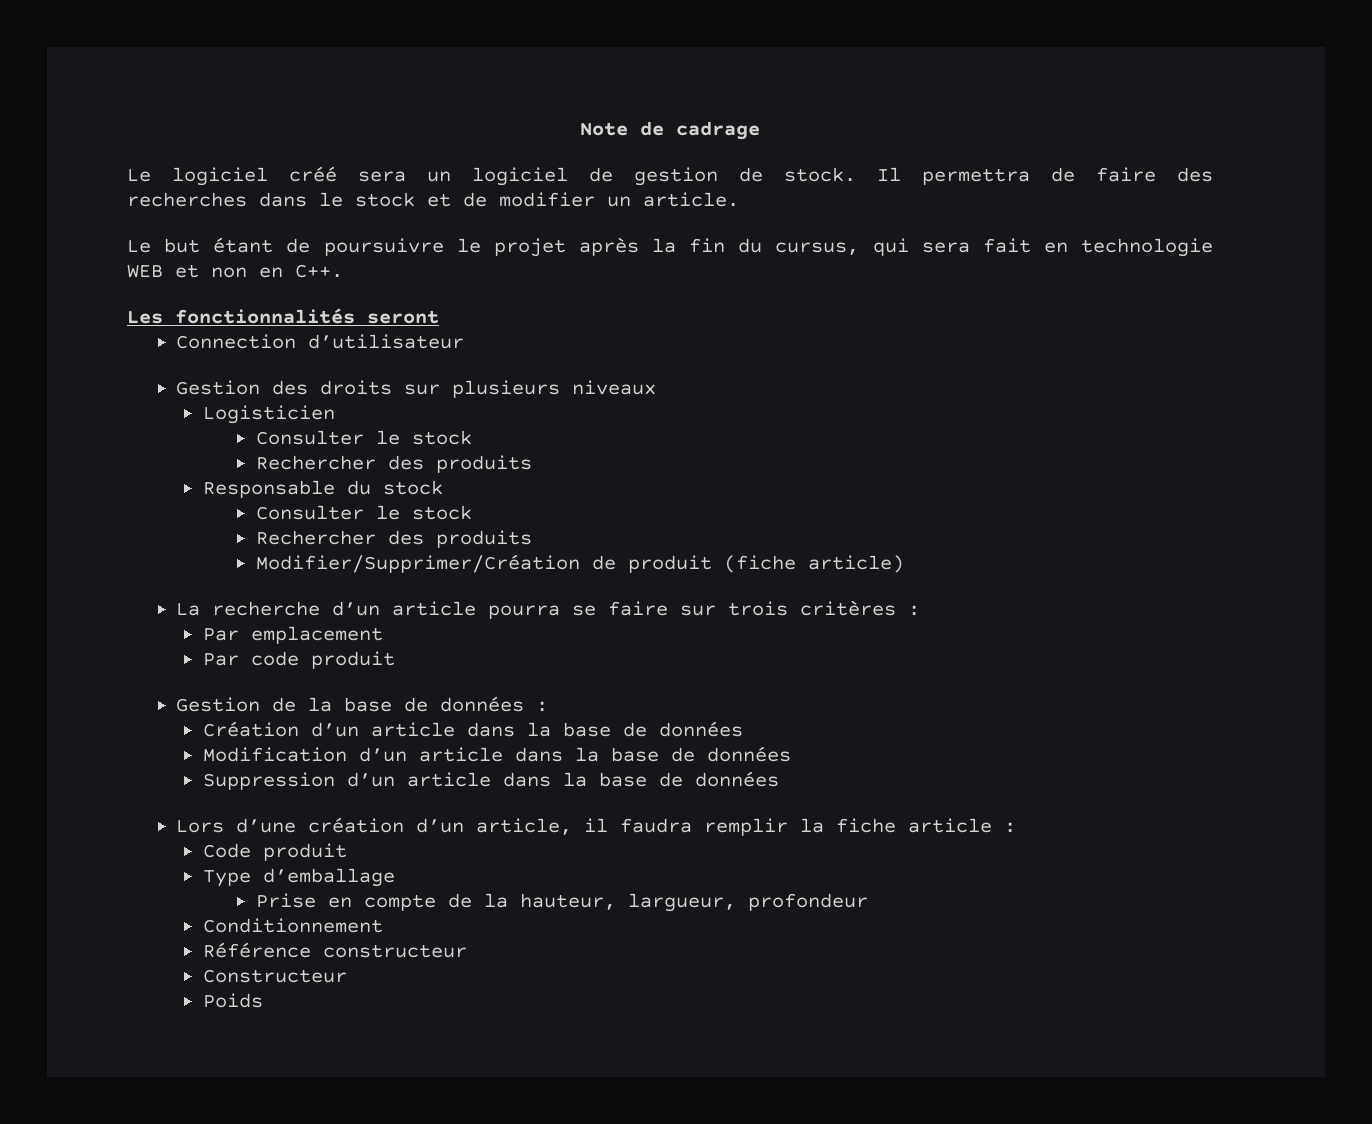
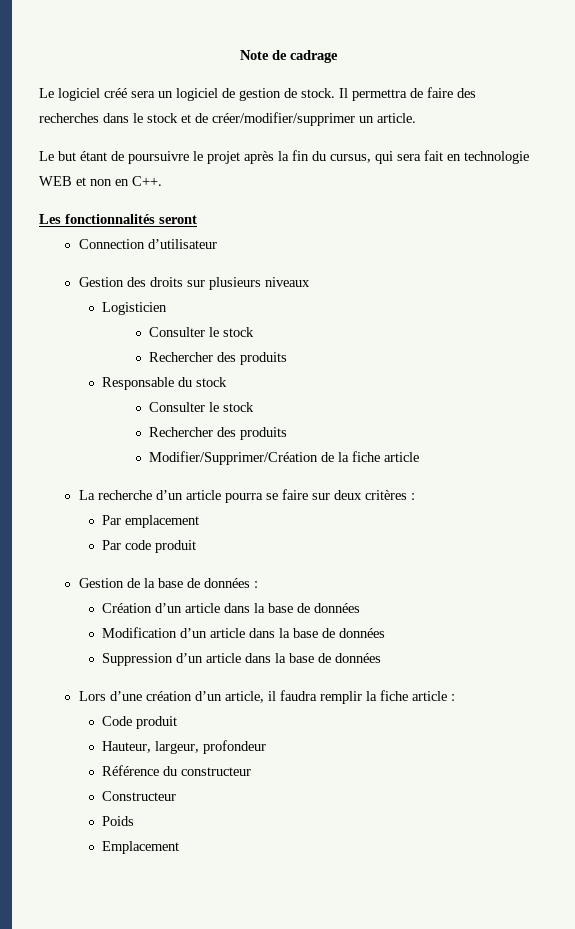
- Il permettra de faire des recherches dans le stock et de modifier un article.
+ Il permettra de faire des recherches dans le stock et de créer/modifier/supprimer un article.
- Modifier/Supprimer/Création de produit (fiche article)
+ Modifier/Supprimer/Création de la fiche article
- La recherche d’un article pourra se faire sur trois critères :
+ La recherche d’un article pourra se faire sur deux critères :
- Type d’emballage
- Prise en compte de la hauteur, largueur, profondeur
+ Hauteur, largeur, profondeur
- Conditionnement
- Référence constructeur
+ Référence du constructeur
+ Emplacement

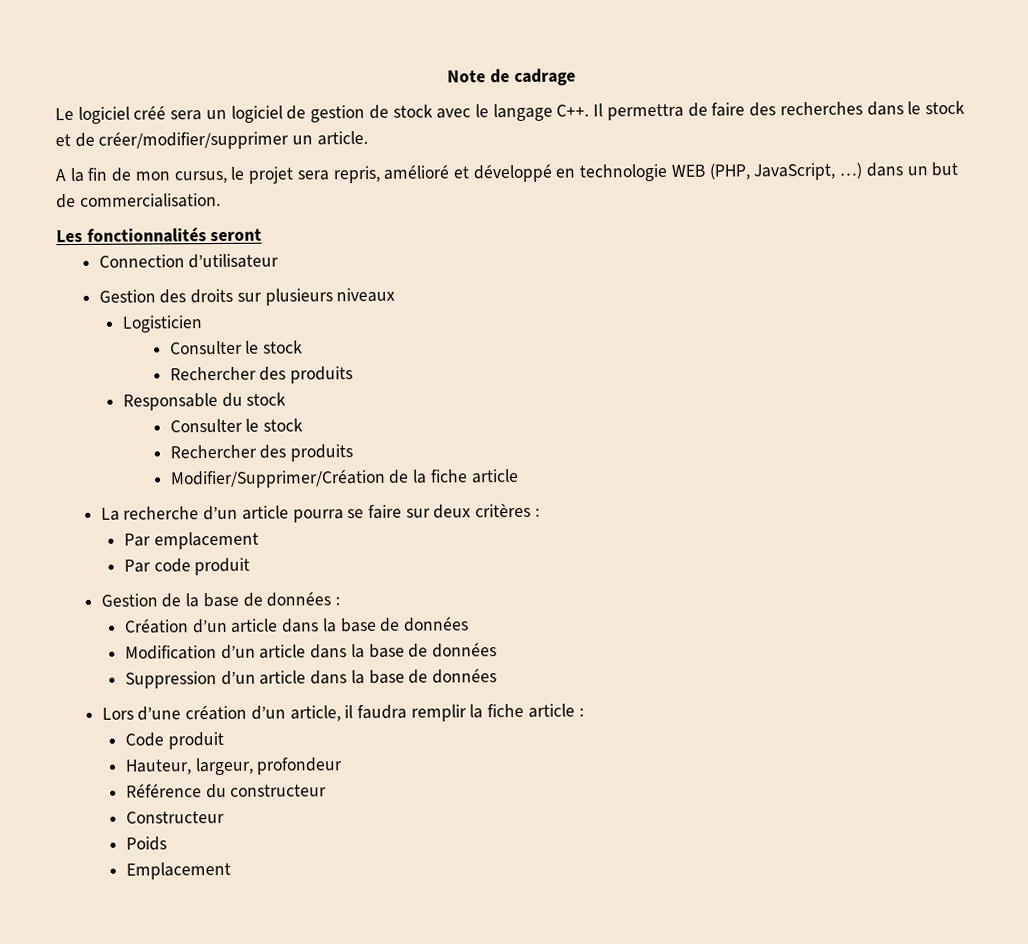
- Le logiciel créé sera un logiciel de gestion de stock. Il permettra de faire des recherches dans le stock et de créer/modifier/supprimer un article.
+ Le logiciel créé sera un logiciel de gestion de stock avec le langage C++. Il permettra de faire des recherches dans le stock et de créer/modifier/supprimer un article.
- Le but étant de poursuivre le projet après la fin du cursus, qui sera fait en technologie WEB et non en C++.
+ A la fin de mon cursus, le projet sera repris, amélioré et développé en technologie WEB (PHP, JavaScript, …) dans un but de commercialisation.

